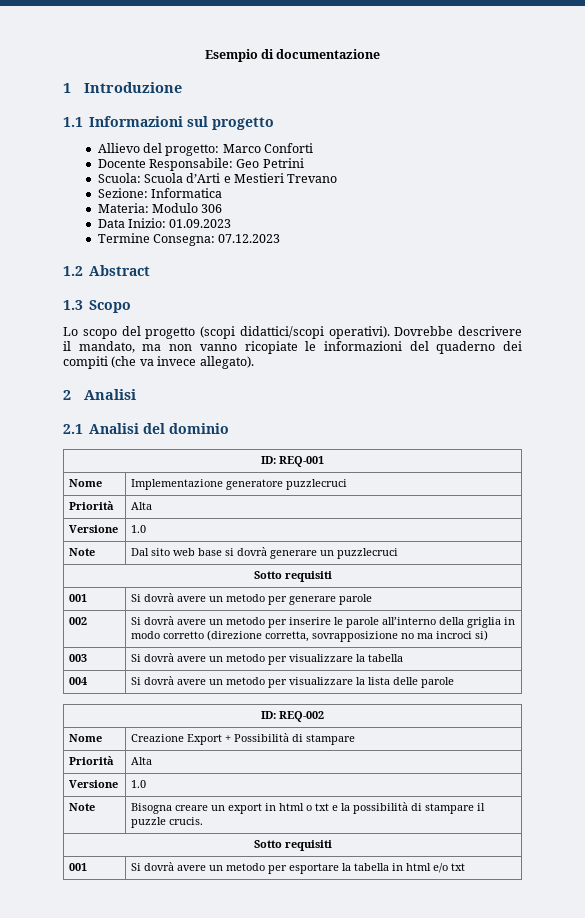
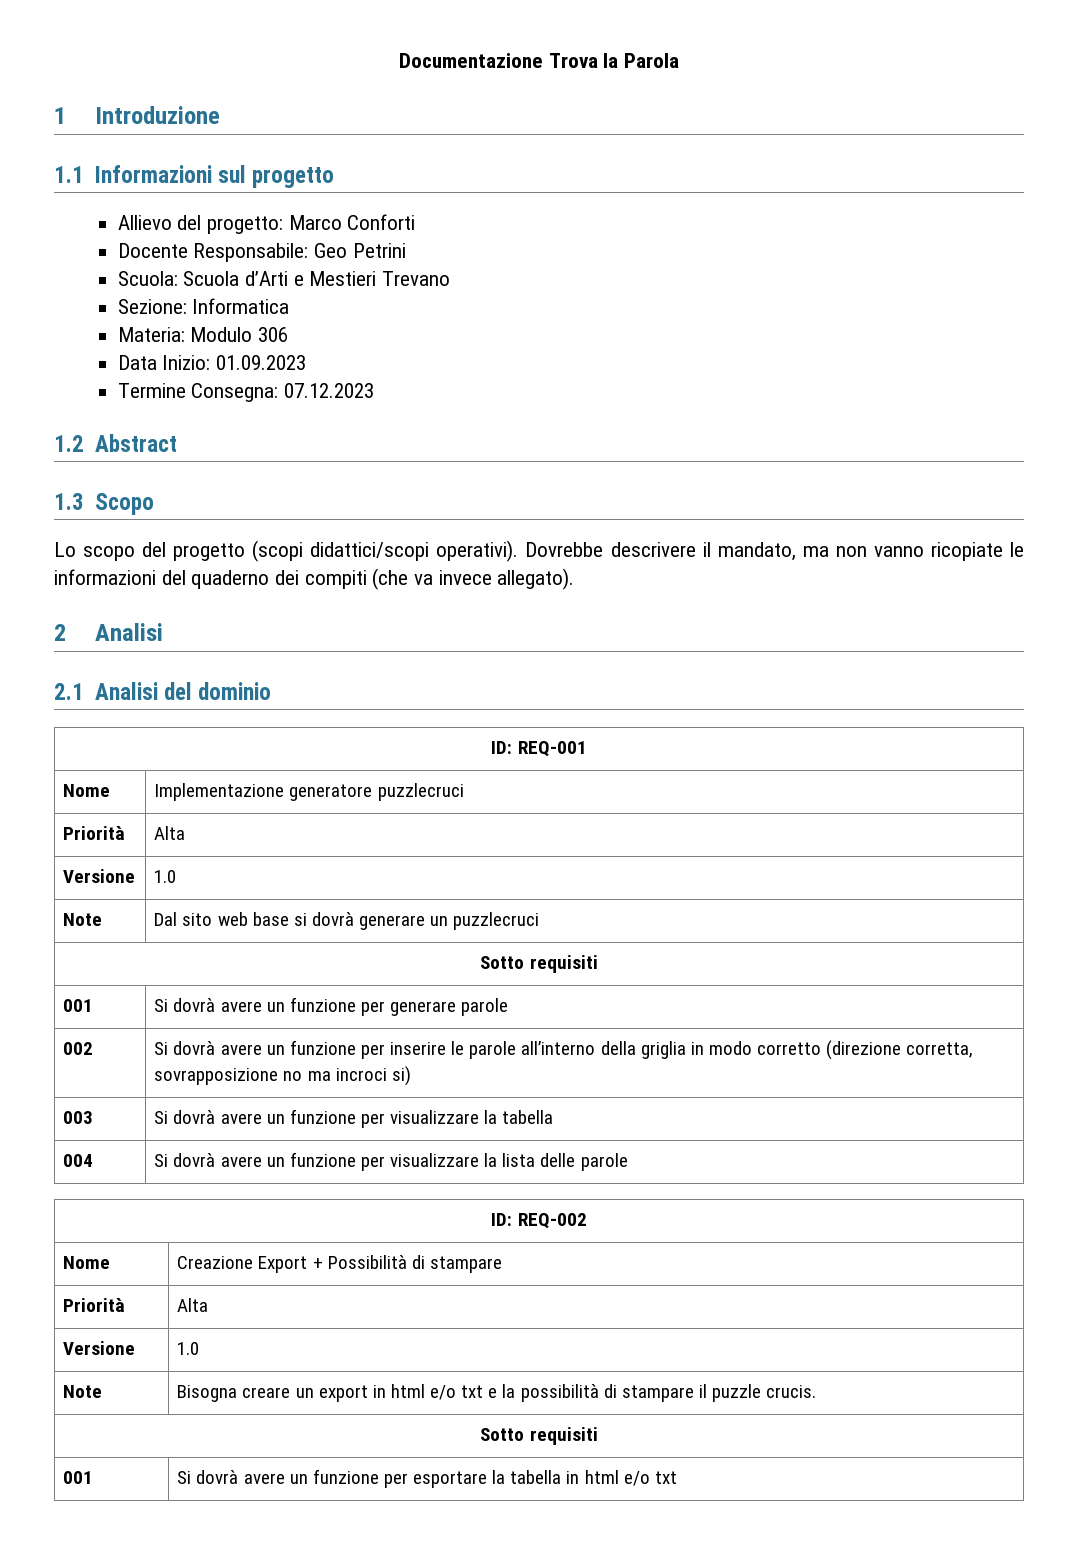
- Esempio di documentazione
+ Documentazione Trova la Parola
- 001 | Si dovrà avere un metodo per generare parole
+ 001 | Si dovrà avere un funzione per generare parole
- 002 | Si dovrà avere un metodo per inserire le parole all’interno della griglia in modo corretto (direzione corretta, sovrapposizione no ma incroci si)
+ 002 | Si dovrà avere un funzione per inserire le parole all’interno della griglia in modo corretto (direzione corretta, sovrapposizione no ma incroci si)
- 003 | Si dovrà avere un metodo per visualizzare la tabella
+ 003 | Si dovrà avere un funzione per visualizzare la tabella
- 004 | Si dovrà avere un metodo per visualizzare la lista delle parole
+ 004 | Si dovrà avere un funzione per visualizzare la lista delle parole
- Note | Bisogna creare un export in html o txt e la possibilità di stampare il puzzle crucis.
+ Note | Bisogna creare un export in html e/o txt e la possibilità di stampare il puzzle crucis.
- 001 | Si dovrà avere un metodo per esportare la tabella in html e/o txt
+ 001 | Si dovrà avere un funzione per esportare la tabella in html e/o txt

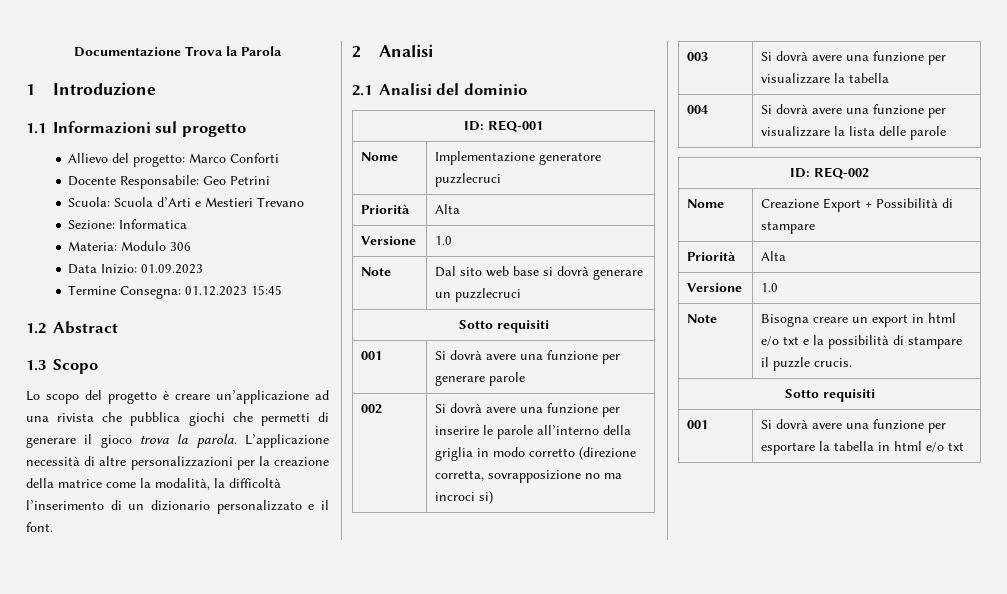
- Termine Consegna: 07.12.2023
+ Termine Consegna: 01.12.2023 15:45
- Lo scopo del progetto (scopi didattici/scopi operativi). Dovrebbe descrivere il mandato, ma non vanno ricopiate le informazioni del quaderno dei compiti (che va invece allegato).
+ Lo scopo del progetto è creare un’applicazione ad una rivista che pubblica giochi che permetti di generare il gioco trova la parola. L’applicazione necessità di altre personalizzazioni per la creazione della matrice come la modalità, la difficoltà l’inserimento di un dizionario personalizzato e il font.
- 001 | Si dovrà avere un funzione per generare parole
+ 001 | Si dovrà avere una funzione per generare parole
- 002 | Si dovrà avere un funzione per inserire le parole all’interno della griglia in modo corretto (direzione corretta, sovrapposizione no ma incroci si)
+ 002 | Si dovrà avere una funzione per inserire le parole all’interno della griglia in modo corretto (direzione corretta, sovrapposizione no ma incroci si)
- 003 | Si dovrà avere un funzione per visualizzare la tabella
+ 003 | Si dovrà avere una funzione per visualizzare la tabella
- 004 | Si dovrà avere un funzione per visualizzare la lista delle parole
+ 004 | Si dovrà avere una funzione per visualizzare la lista delle parole
- 001 | Si dovrà avere un funzione per esportare la tabella in html e/o txt
+ 001 | Si dovrà avere una funzione per esportare la tabella in html e/o txt

